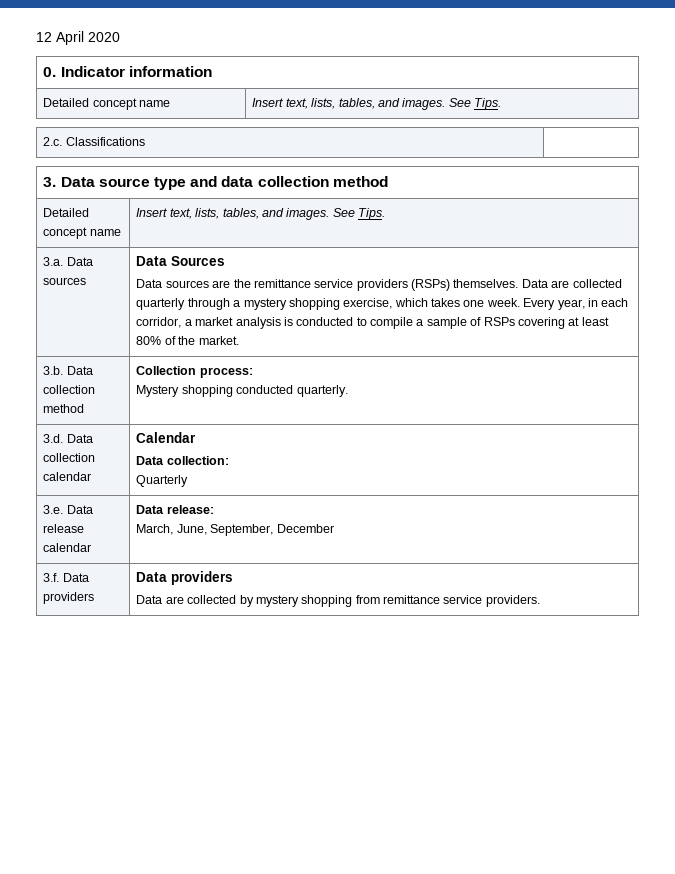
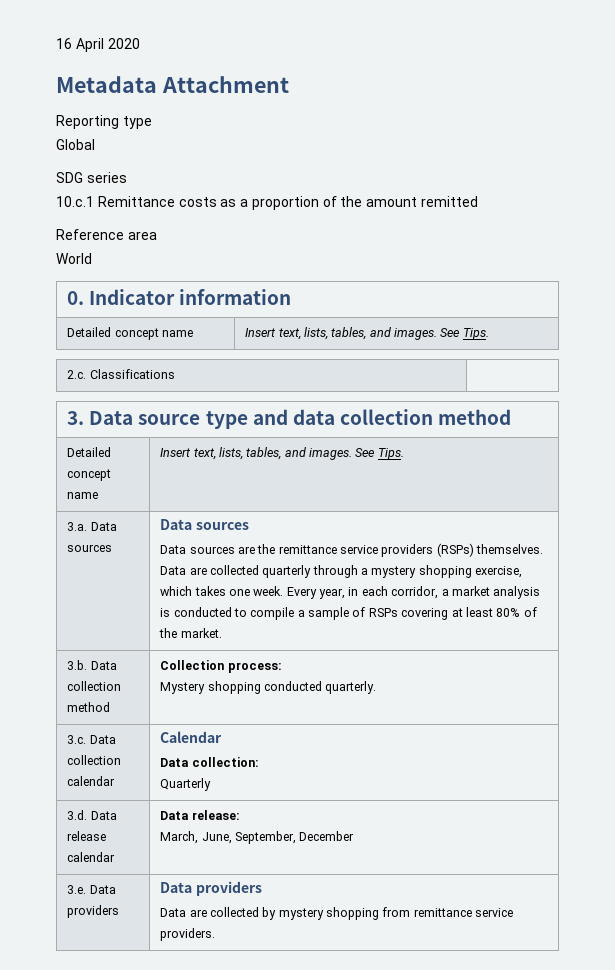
- 12 April 2020
+ 16 April 2020
+ Metadata Attachment
+ Reporting type
+ Global
+ SDG series
+ 10.c.1 Remittance costs as a proportion of the amount remitted
+ Reference area
+ World
- 3.a. Data sources | Data Sources
+ 3.a. Data sources | Data sources
- 3.d. Data collection calendar | Calendar
+ 3.c. Data collection calendar | Calendar
- 3.e. Data release calendar | Data release:
+ 3.d. Data release calendar | Data release:
- 3.f. Data providers | Data providers
+ 3.e. Data providers | Data providers

